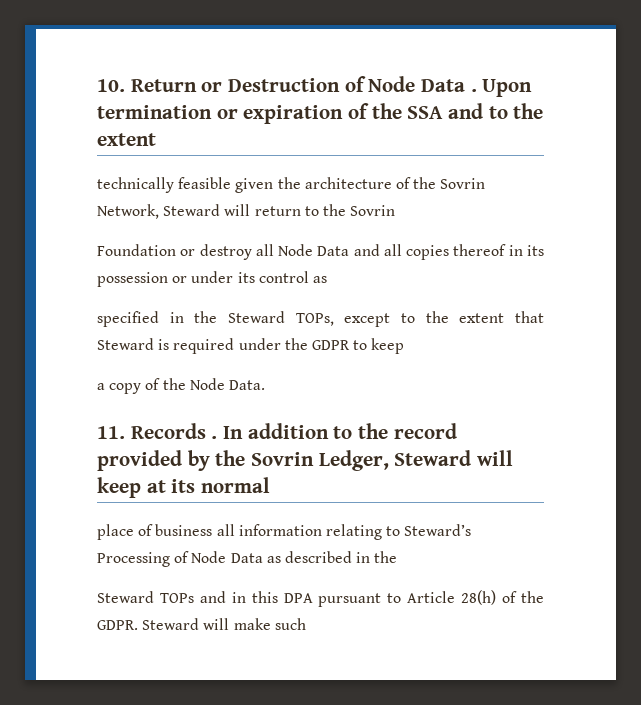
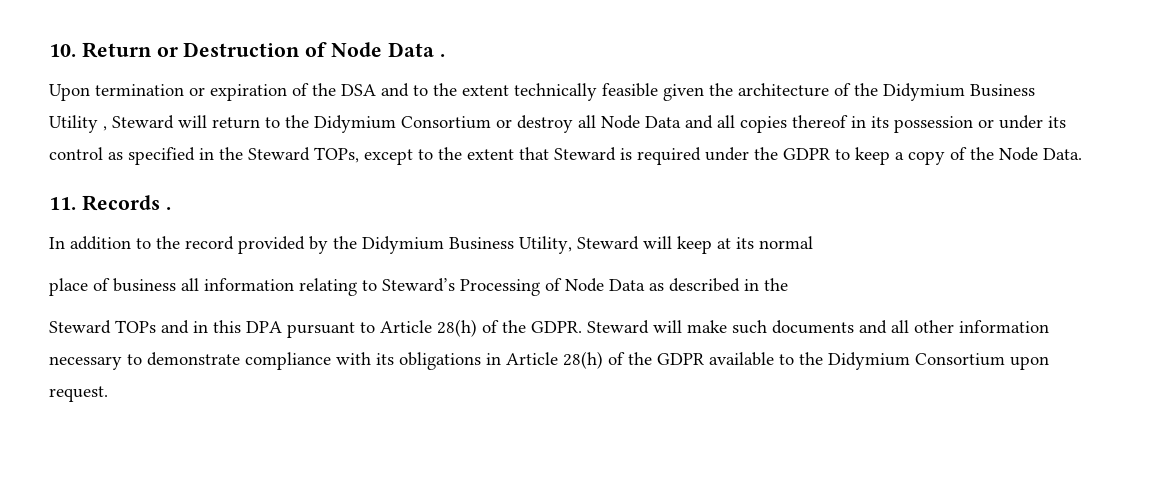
- 10. Return or Destruction of Node Data . Upon termination or expiration of the SSA and to the extent
- technically feasible given the architecture of the Sovrin Network, Steward will return to the Sovrin
- Foundation or destroy all Node Data and all copies thereof in its possession or under its control as
- specified in the Steward TOPs, except to the extent that Steward is required under the GDPR to keep
- a copy of the Node Data.
+ 10. Return or Destruction of Node Data .
+ Upon termination or expiration of the DSA and to the extent technically feasible given the architecture of the Didymium Business Utility , Steward will return to the Didymium Consortium or destroy all Node Data and all copies thereof in its possession or under its control as specified in the Steward TOPs, except to the extent that Steward is required under the GDPR to keep a copy of the Node Data.
- 11. Records . In addition to the record provided by the Sovrin Ledger, Steward will keep at its normal
+ 11. Records .
+ In addition to the record provided by the Didymium Business Utility, Steward will keep at its normal
- Steward will make such
+ Steward will make such documents and all other information necessary to demonstrate compliance with its obligations in Article 28(h) of the GDPR available to the Didymium Consortium upon request.

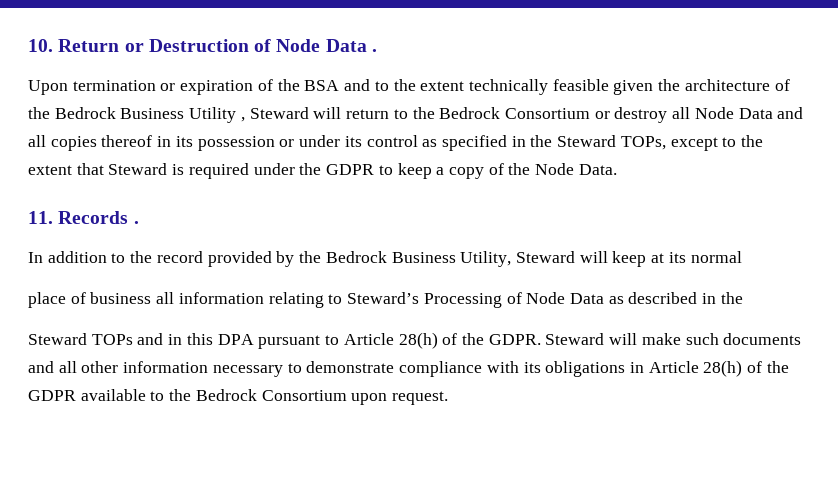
- Upon termination or expiration of the DSA and to the extent technically feasible given the architecture of the Didymium Business Utility , Steward will return to the Didymium Consortium or destroy all Node Data and all copies thereof in its possession or under its control as specified in the Steward TOPs, except to the extent that Steward is required under the GDPR to keep a copy of the Node Data.
+ Upon termination or expiration of the BSA and to the extent technically feasible given the architecture of the Bedrock Business Utility , Steward will return to the Bedrock Consortium or destroy all Node Data and all copies thereof in its possession or under its control as specified in the Steward TOPs, except to the extent that Steward is required under the GDPR to keep a copy of the Node Data.
- In addition to the record provided by the Didymium Business Utility, Steward will keep at its normal
+ In addition to the record provided by the Bedrock Business Utility, Steward will keep at its normal
- Steward will make such documents and all other information necessary to demonstrate compliance with its obligations in Article 28(h) of the GDPR available to the Didymium Consortium upon request.
+ Steward will make such documents and all other information necessary to demonstrate compliance with its obligations in Article 28(h) of the GDPR available to the Bedrock Consortium upon request.

